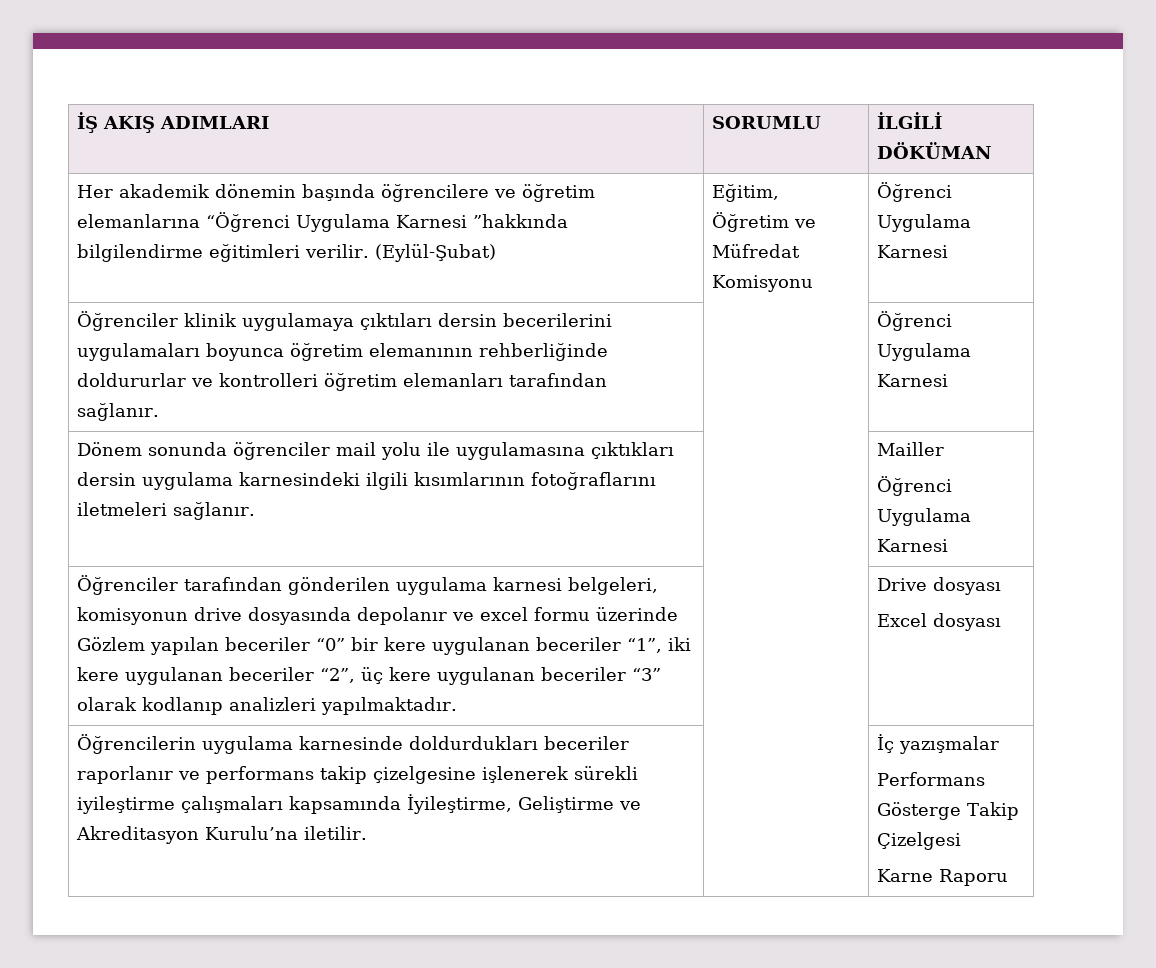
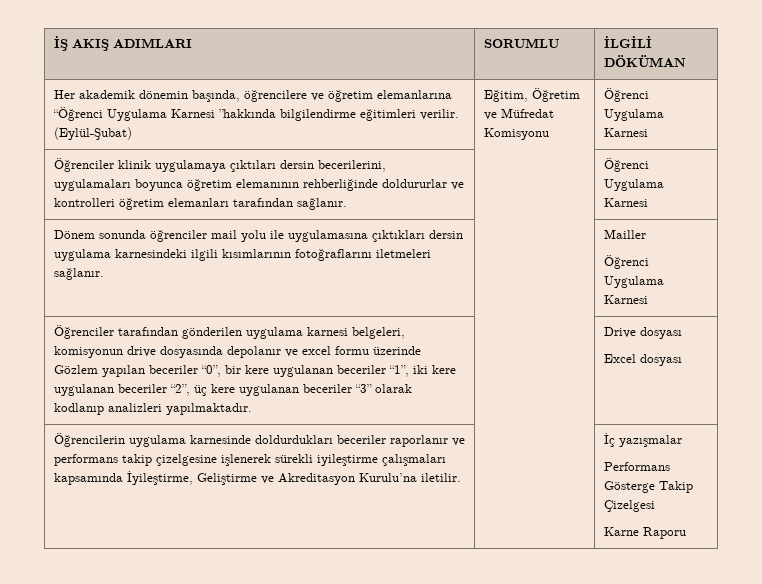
- Her akademik dönemin başında öğrencilere ve öğretim elemanlarına “Öğrenci Uygulama Karnesi ”hakkında bilgilendirme eğitimleri verilir. (Eylül-Şubat) | Eğitim, Öğretim ve Müfredat Komisyonu | Öğrenci Uygulama Karnesi
+ Her akademik dönemin başında, öğrencilere ve öğretim elemanlarına “Öğrenci Uygulama Karnesi ”hakkında bilgilendirme eğitimleri verilir. (Eylül-Şubat) | Eğitim, Öğretim ve Müfredat Komisyonu | Öğrenci Uygulama Karnesi
- Öğrenciler klinik uygulamaya çıktıları dersin becerilerini uygulamaları boyunca öğretim elemanının rehberliğinde doldururlar ve kontrolleri öğretim elemanları tarafından sağlanır. | | Öğrenci Uygulama Karnesi
+ Öğrenciler klinik uygulamaya çıktıları dersin becerilerini, uygulamaları boyunca öğretim elemanının rehberliğinde doldururlar ve kontrolleri öğretim elemanları tarafından sağlanır. | | Öğrenci Uygulama Karnesi
- Öğrenciler tarafından gönderilen uygulama karnesi belgeleri, komisyonun drive dosyasında depolanır ve excel formu üzerinde Gözlem yapılan beceriler “0” bir kere uygulanan beceriler “1”, iki kere uygulanan beceriler “2”, üç kere uygulanan beceriler “3” olarak kodlanıp analizleri yapılmaktadır.
+ Öğrenciler tarafından gönderilen uygulama karnesi belgeleri, komisyonun drive dosyasında depolanır ve excel formu üzerinde Gözlem yapılan beceriler “0”, bir kere uygulanan beceriler “1”, iki kere uygulanan beceriler “2”, üç kere uygulanan beceriler “3” olarak kodlanıp analizleri yapılmaktadır.

